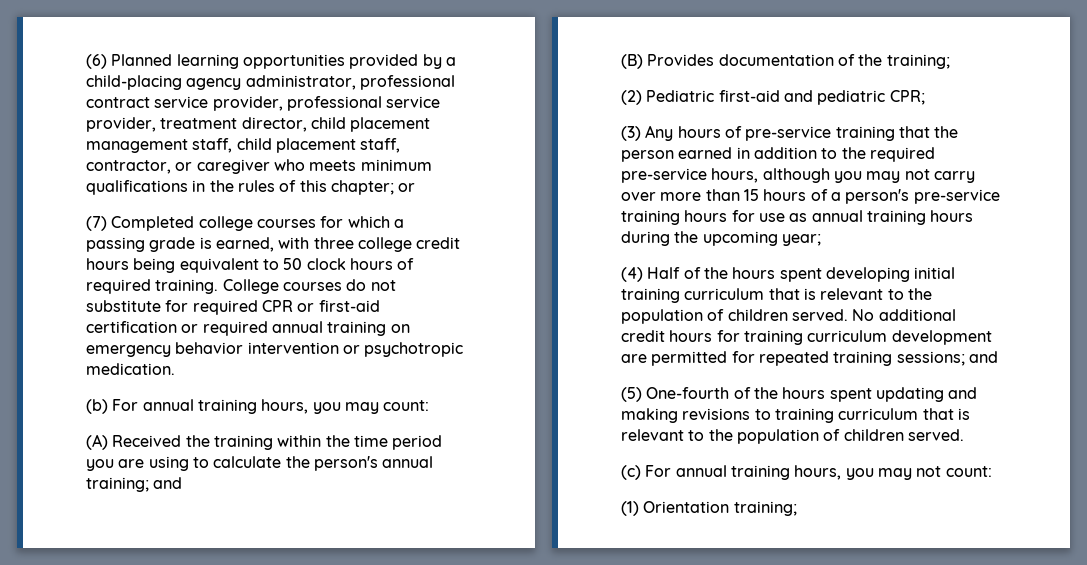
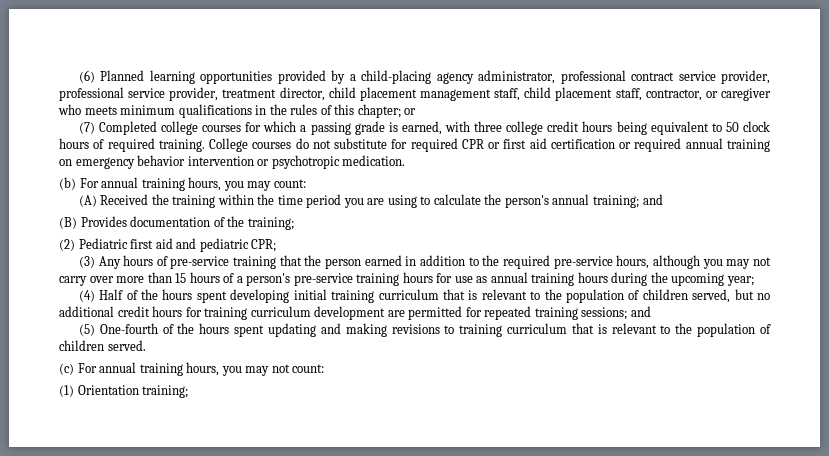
- College courses do not substitute for required CPR or first-aid certification or required annual training on emergency behavior intervention or psychotropic medication.
+ College courses do not substitute for required CPR or first aid certification or required annual training on emergency behavior intervention or psychotropic medication.
- (2) Pediatric first-aid and pediatric CPR;
+ (2) Pediatric first aid and pediatric CPR;
- (4) Half of the hours spent developing initial training curriculum that is relevant to the population of children served. No additional credit hours for training curriculum development are permitted for repeated training sessions; and
+ (4) Half of the hours spent developing initial training curriculum that is relevant to the population of children served, but no additional credit hours for training curriculum development are permitted for repeated training sessions; and

